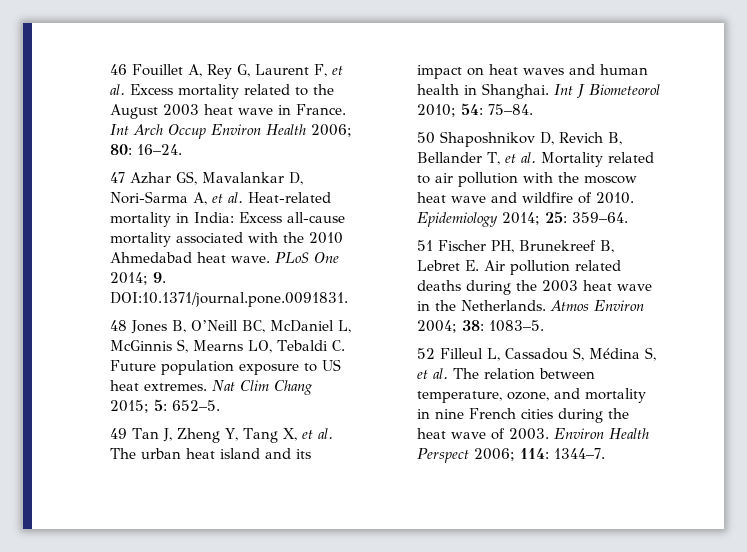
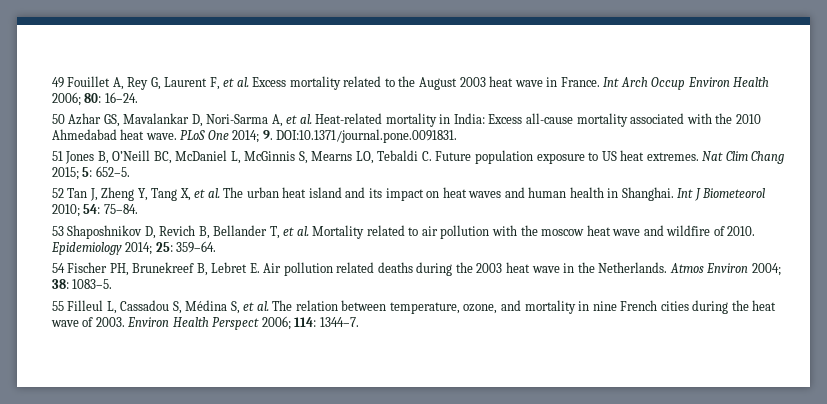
- 46 Fouillet A, Rey G, Laurent F, et al. Excess mortality related to the August 2003 heat wave in France.
+ 49 Fouillet A, Rey G, Laurent F, et al. Excess mortality related to the August 2003 heat wave in France.
- 47 Azhar GS, Mavalankar D, Nori-Sarma A, et al. Heat-related mortality in India: Excess all-cause mortality associated with the 2010 Ahmedabad heat wave.
+ 50 Azhar GS, Mavalankar D, Nori-Sarma A, et al. Heat-related mortality in India: Excess all-cause mortality associated with the 2010 Ahmedabad heat wave.
- 48 Jones B, O’Neill BC, McDaniel L, McGinnis S, Mearns LO, Tebaldi C. Future population exposure to US heat extremes.
+ 51 Jones B, O’Neill BC, McDaniel L, McGinnis S, Mearns LO, Tebaldi C. Future population exposure to US heat extremes.
- 49 Tan J, Zheng Y, Tang X, et al. The urban heat island and its impact on heat waves and human health in Shanghai.
+ 52 Tan J, Zheng Y, Tang X, et al. The urban heat island and its impact on heat waves and human health in Shanghai.
- 50 Shaposhnikov D, Revich B, Bellander T, et al. Mortality related to air pollution with the moscow heat wave and wildfire of 2010.
+ 53 Shaposhnikov D, Revich B, Bellander T, et al. Mortality related to air pollution with the moscow heat wave and wildfire of 2010.
- 51 Fischer PH, Brunekreef B, Lebret E. Air pollution related deaths during the 2003 heat wave in the Netherlands.
+ 54 Fischer PH, Brunekreef B, Lebret E. Air pollution related deaths during the 2003 heat wave in the Netherlands.
- 52 Filleul L, Cassadou S, Médina S, et al. The relation between temperature, ozone, and mortality in nine French cities during the heat wave of 2003.
+ 55 Filleul L, Cassadou S, Médina S, et al. The relation between temperature, ozone, and mortality in nine French cities during the heat wave of 2003.

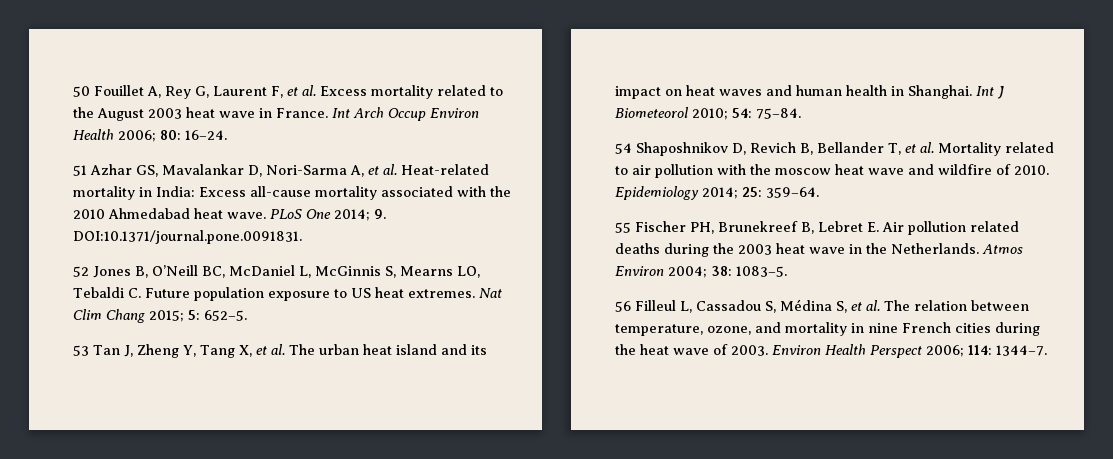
- 49 Fouillet A, Rey G, Laurent F, et al. Excess mortality related to the August 2003 heat wave in France.
+ 50 Fouillet A, Rey G, Laurent F, et al. Excess mortality related to the August 2003 heat wave in France.
- 50 Azhar GS, Mavalankar D, Nori-Sarma A, et al. Heat-related mortality in India: Excess all-cause mortality associated with the 2010 Ahmedabad heat wave.
+ 51 Azhar GS, Mavalankar D, Nori-Sarma A, et al. Heat-related mortality in India: Excess all-cause mortality associated with the 2010 Ahmedabad heat wave.
- 51 Jones B, O’Neill BC, McDaniel L, McGinnis S, Mearns LO, Tebaldi C. Future population exposure to US heat extremes.
+ 52 Jones B, O’Neill BC, McDaniel L, McGinnis S, Mearns LO, Tebaldi C. Future population exposure to US heat extremes.
- 52 Tan J, Zheng Y, Tang X, et al. The urban heat island and its impact on heat waves and human health in Shanghai.
+ 53 Tan J, Zheng Y, Tang X, et al. The urban heat island and its impact on heat waves and human health in Shanghai.
- 53 Shaposhnikov D, Revich B, Bellander T, et al. Mortality related to air pollution with the moscow heat wave and wildfire of 2010.
+ 54 Shaposhnikov D, Revich B, Bellander T, et al. Mortality related to air pollution with the moscow heat wave and wildfire of 2010.
- 54 Fischer PH, Brunekreef B, Lebret E. Air pollution related deaths during the 2003 heat wave in the Netherlands.
+ 55 Fischer PH, Brunekreef B, Lebret E. Air pollution related deaths during the 2003 heat wave in the Netherlands.
- 55 Filleul L, Cassadou S, Médina S, et al. The relation between temperature, ozone, and mortality in nine French cities during the heat wave of 2003.
+ 56 Filleul L, Cassadou S, Médina S, et al. The relation between temperature, ozone, and mortality in nine French cities during the heat wave of 2003.

